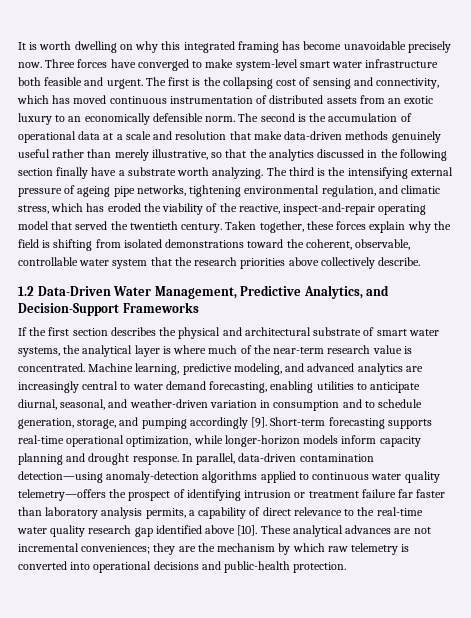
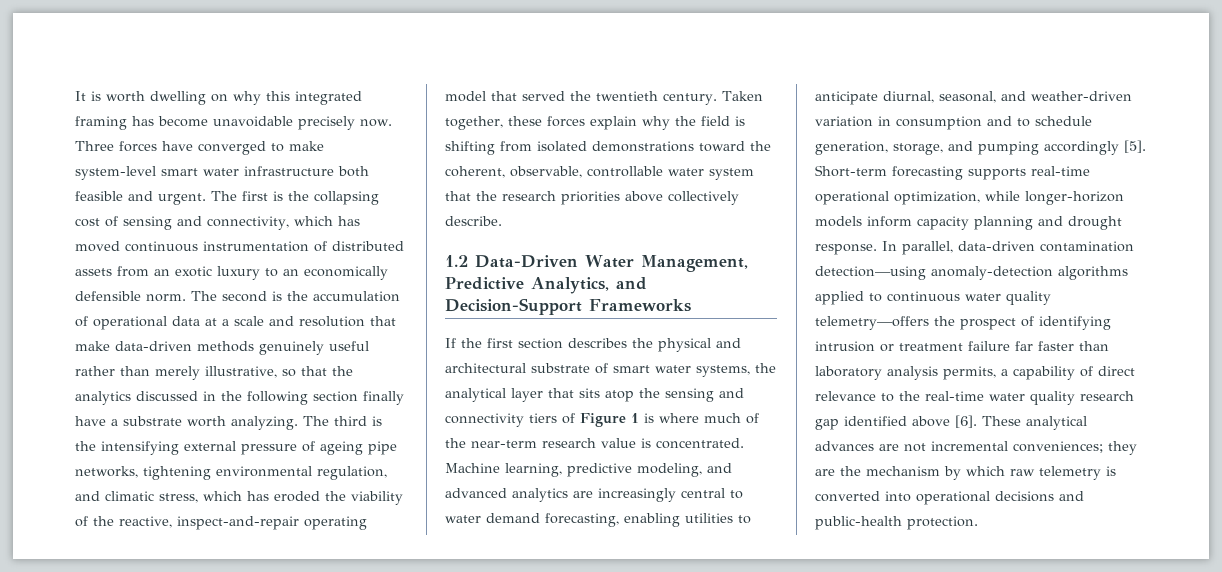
- If the first section describes the physical and architectural substrate of smart water systems, the analytical layer is where much of the near-term research value is concentrated.
+ If the first section describes the physical and architectural substrate of smart water systems, the analytical layer that sits atop the sensing and connectivity tiers of Figure 1 is where much of the near-term research value is concentrated.
- Machine learning, predictive modeling, and advanced analytics are increasingly central to water demand forecasting, enabling utilities to anticipate diurnal, seasonal, and weather-driven variation in consumption and to schedule generation, storage, and pumping accordingly [9].
+ Machine learning, predictive modeling, and advanced analytics are increasingly central to water demand forecasting, enabling utilities to anticipate diurnal, seasonal, and weather-driven variation in consumption and to schedule generation, storage, and pumping accordingly [5].
- In parallel, data-driven contamination detection—using anomaly-detection algorithms applied to continuous water quality telemetry—offers the prospect of identifying intrusion or treatment failure far faster than laboratory analysis permits, a capability of direct relevance to the real-time water quality research gap identified above [10].
+ In parallel, data-driven contamination detection—using anomaly-detection algorithms applied to continuous water quality telemetry—offers the prospect of identifying intrusion or treatment failure far faster than laboratory analysis permits, a capability of direct relevance to the real-time water quality research gap identified above [6].

